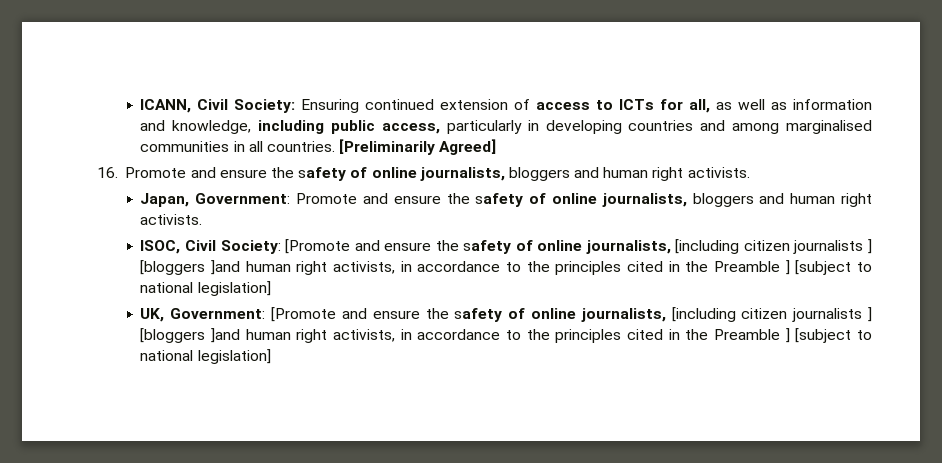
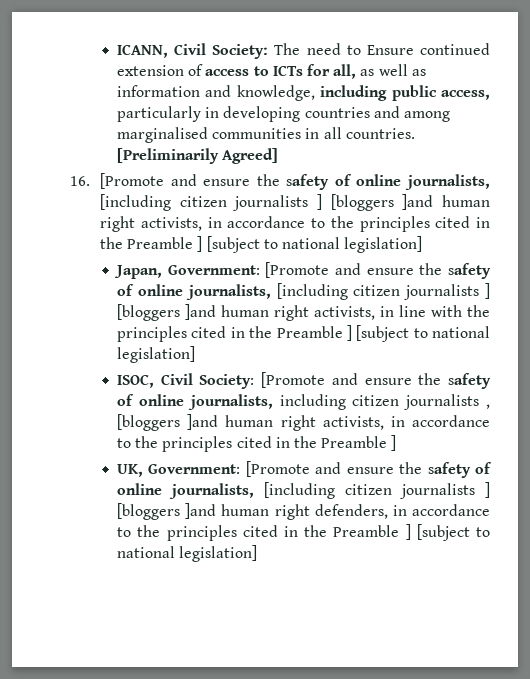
- ICANN, Civil Society: Ensuring continued extension of access to ICTs for all, as well as information and knowledge, including public access, particularly in developing countries and among marginalised communities in all countries.
+ ICANN, Civil Society: The need to Ensure continued extension of access to ICTs for all, as well as information and knowledge, including public access, particularly in developing countries and among marginalised communities in all countries.
- 16. Promote and ensure the safety of online journalists, bloggers and human right activists.
- Japan, Government: Promote and ensure the safety of online journalists, bloggers and human right activists.
- ISOC, Civil Society: [Promote and ensure the safety of online journalists, [including citizen journalists ] [bloggers ]and human right activists, in accordance to the principles cited in the Preamble ] [subject to national legislation]
+ 16. [Promote and ensure the safety of online journalists, [including citizen journalists ] [bloggers ]and human right activists, in accordance to the principles cited in the Preamble ] [subject to national legislation]
- UK, Government: [Promote and ensure the safety of online journalists, [including citizen journalists ] [bloggers ]and human right activists, in accordance to the principles cited in the Preamble ] [subject to national legislation]
+ Japan, Government: [Promote and ensure the safety of online journalists, [including citizen journalists ] [bloggers ]and human right activists, in line with the principles cited in the Preamble ] [subject to national legislation]
+ ISOC, Civil Society: [Promote and ensure the safety of online journalists, including citizen journalists , [bloggers ]and human right activists, in accordance to the principles cited in the Preamble ]
+ UK, Government: [Promote and ensure the safety of online journalists, [including citizen journalists ] [bloggers ]and human right defenders, in accordance to the principles cited in the Preamble ] [subject to national legislation]

